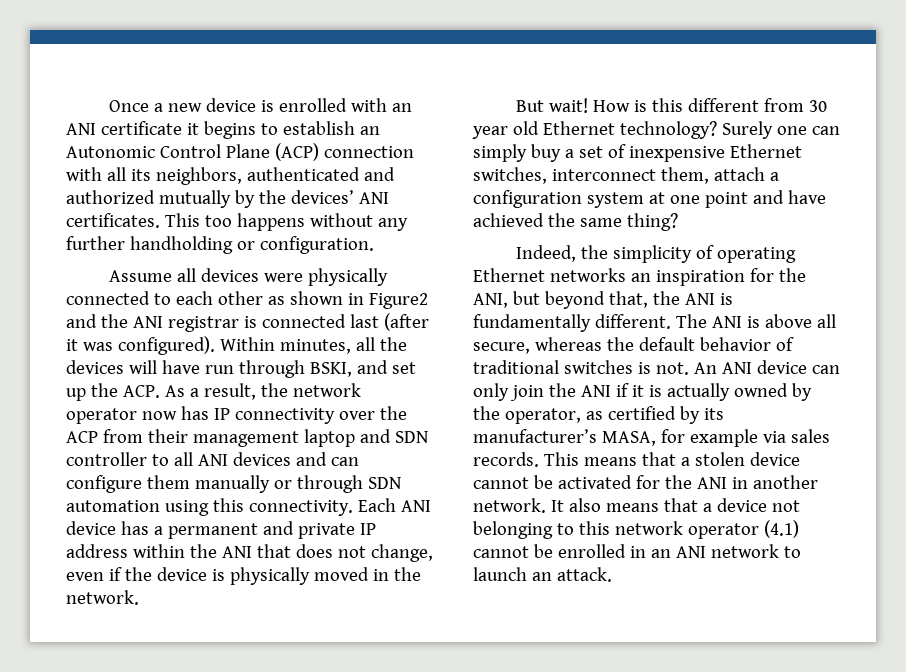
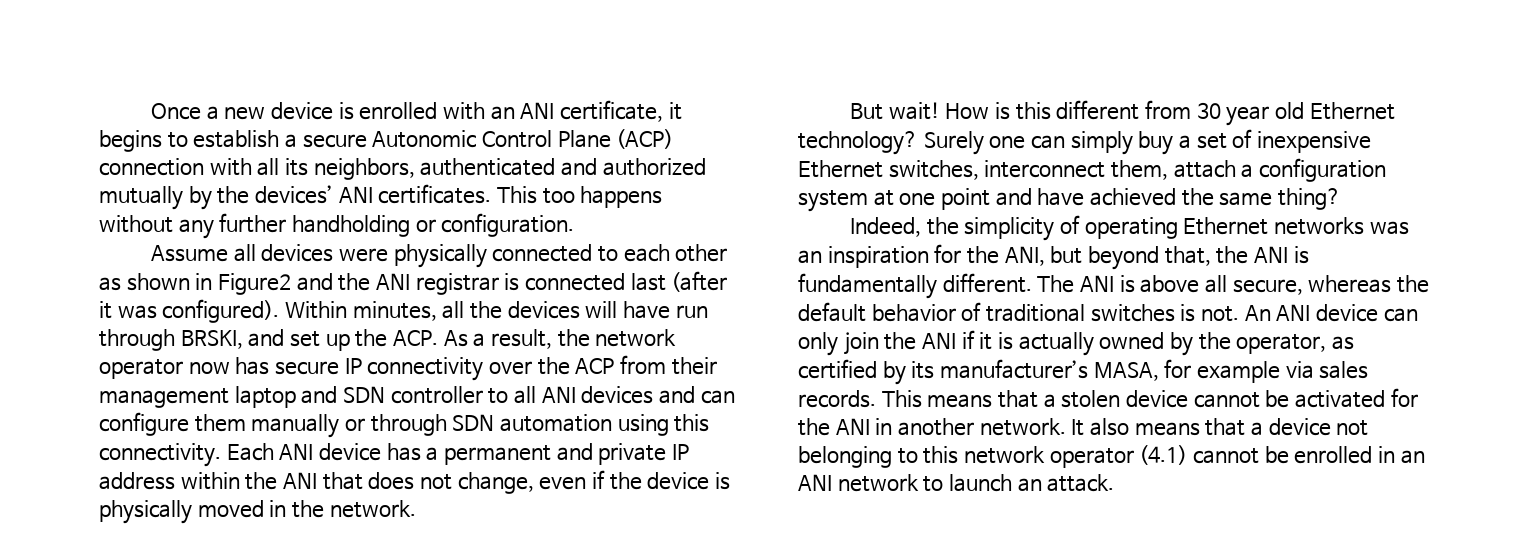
- Once a new device is enrolled with an ANI certificate it begins to establish an Autonomic Control Plane (ACP) connection with all its neighbors, authenticated and authorized mutually by the devices’ ANI certificates.
+ Once a new device is enrolled with an ANI certificate, it begins to establish a secure Autonomic Control Plane (ACP) connection with all its neighbors, authenticated and authorized mutually by the devices’ ANI certificates.
- Within minutes, all the devices will have run through BSKI, and set up the ACP. As a result, the network operator now has IP connectivity over the ACP from their management laptop and SDN controller to all ANI devices and can configure them manually or through SDN automation using this connectivity.
+ Within minutes, all the devices will have run through BRSKI, and set up the ACP. As a result, the network operator now has secure IP connectivity over the ACP from their management laptop and SDN controller to all ANI devices and can configure them manually or through SDN automation using this connectivity.
- Indeed, the simplicity of operating Ethernet networks an inspiration for the ANI, but beyond that, the ANI is fundamentally different.
+ Indeed, the simplicity of operating Ethernet networks was an inspiration for the ANI, but beyond that, the ANI is fundamentally different.

